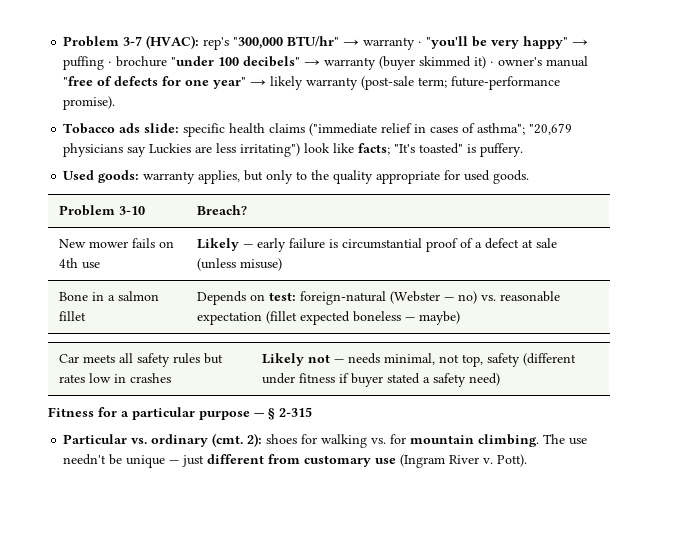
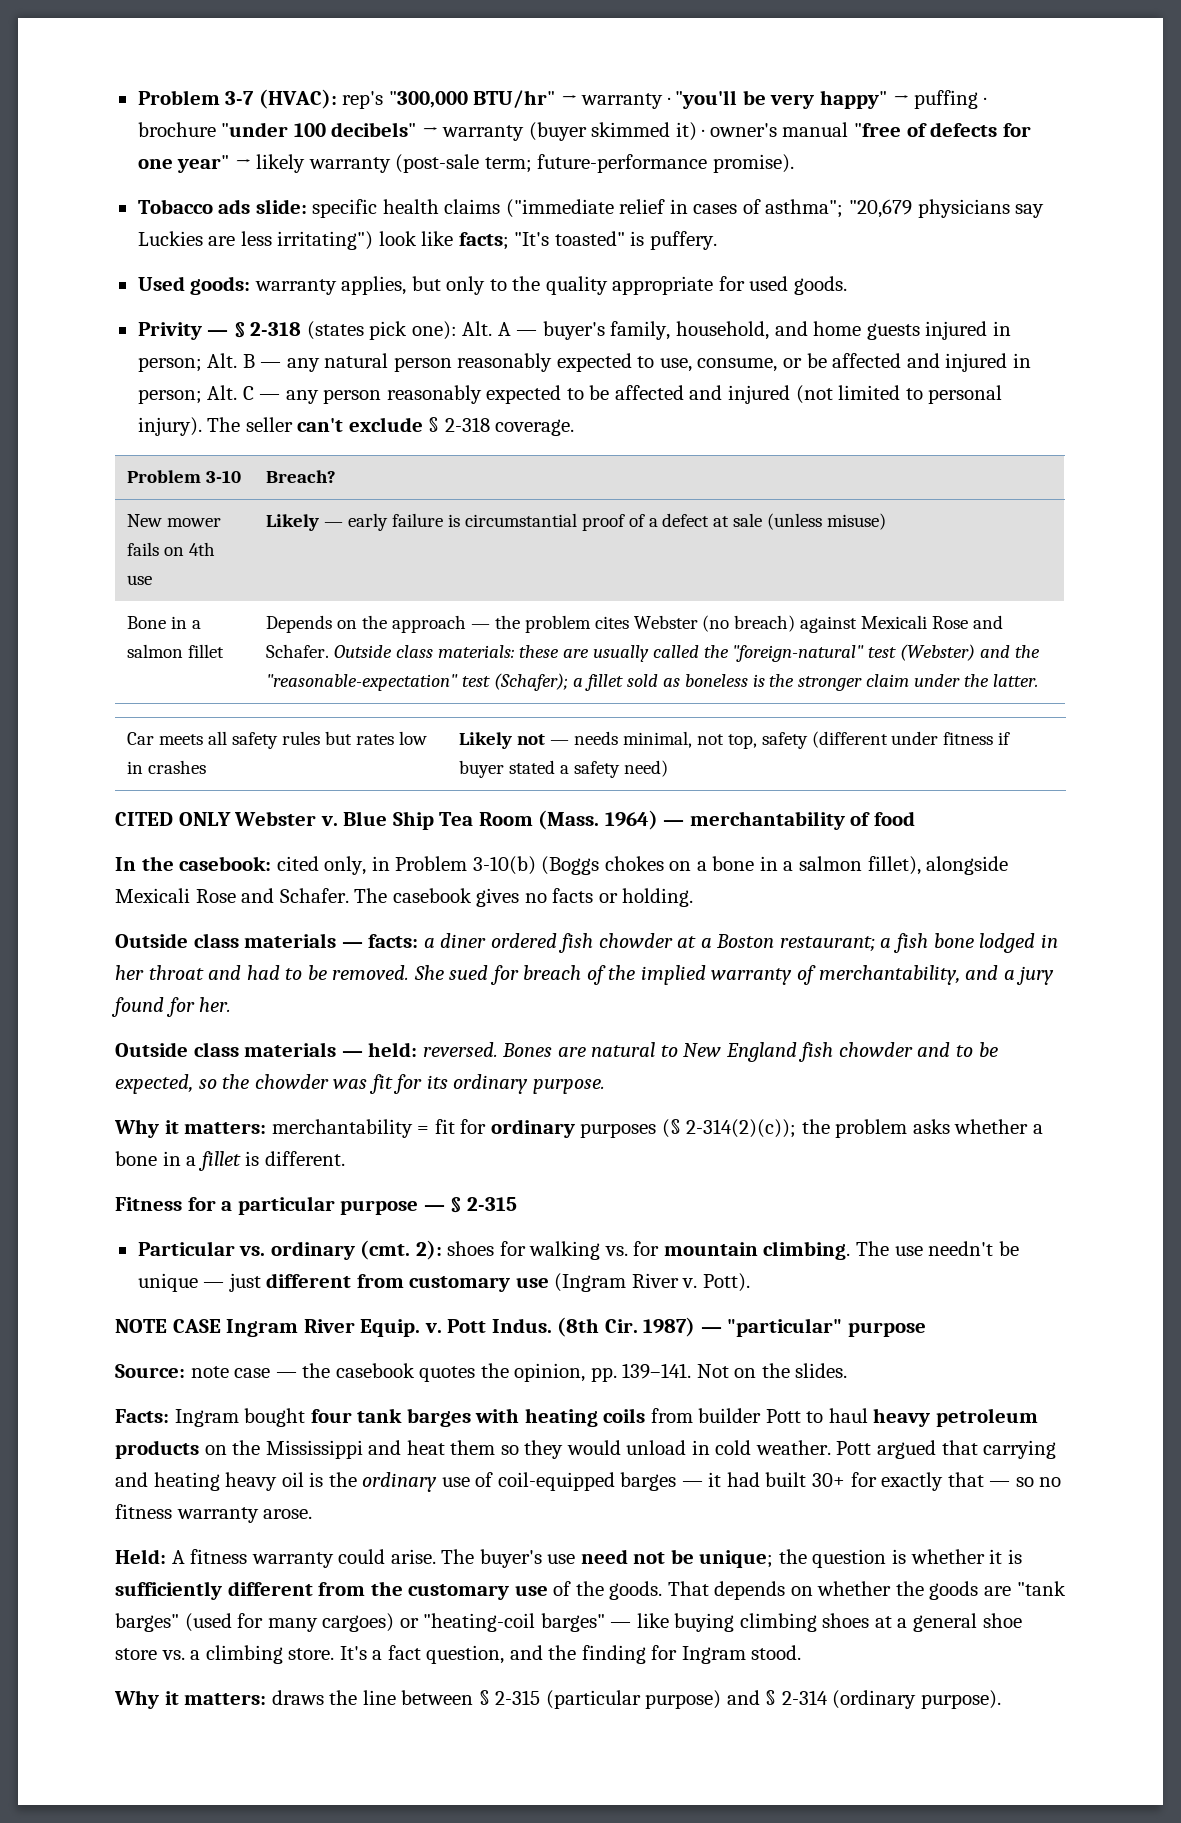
+ Privity — § 2-318 (states pick one): Alt. A — buyer's family, household, and home guests injured in person; Alt. B — any natural person reasonably expected to use, consume, or be affected and injured in person; Alt. C — any person reasonably expected to be affected and injured (not limited to personal injury). The seller can't exclude § 2-318 coverage.
- Depends on test: foreign-natural (Webster — no) vs. reasonable expectation (fillet expected boneless — maybe)
+ Depends on the approach — the problem cites Webster (no breach) against Mexicali Rose and Schafer. Outside class materials: these are usually called the "foreign-natural" test (Webster) and the "reasonable-expectation" test (Schafer); a fillet sold as boneless is the stronger claim under the latter.
+ CITED ONLY Webster v. Blue Ship Tea Room (Mass. 1964) — merchantability of food
+ In the casebook: cited only, in Problem 3-10(b) (Boggs chokes on a bone in a salmon fillet), alongside Mexicali Rose and Schafer. The casebook gives no facts or holding.
+ Outside class materials — facts: a diner ordered fish chowder at a Boston restaurant; a fish bone lodged in her throat and had to be removed. She sued for breach of the implied warranty of merchantability, and a jury found for her.
+ Outside class materials — held: reversed. Bones are natural to New England fish chowder and to be expected, so the chowder was fit for its ordinary purpose.
+ Why it matters: merchantability = fit for ordinary purposes (§ 2-314(2)(c)); the problem asks whether a bone in a fillet is different.
+ NOTE CASE Ingram River Equip. v. Pott Indus. (8th Cir. 1987) — "particular" purpose
+ Source: note case — the casebook quotes the opinion, pp. 139–141. Not on the slides.
+ Facts: Ingram bought four tank barges with heating coils from builder Pott to haul heavy petroleum products on the Mississippi and heat them so they would unload in cold weather. Pott argued that carrying and heating heavy oil is the ordinary use of coil-equipped barges — it had built 30+ for exactly that — so no fitness warranty arose.
+ Held: A fitness warranty could arise. The buyer's use need not be unique; the question is whether it is sufficiently different from the customary use of the goods. That depends on whether the goods are "tank barges" (used for many cargoes) or "heating-coil barges" — like buying climbing shoes at a general shoe store vs. a climbing store. It's a fact question, and the finding for Ingram stood.
+ Why it matters: draws the line between § 2-315 (particular purpose) and § 2-314 (ordinary purpose).

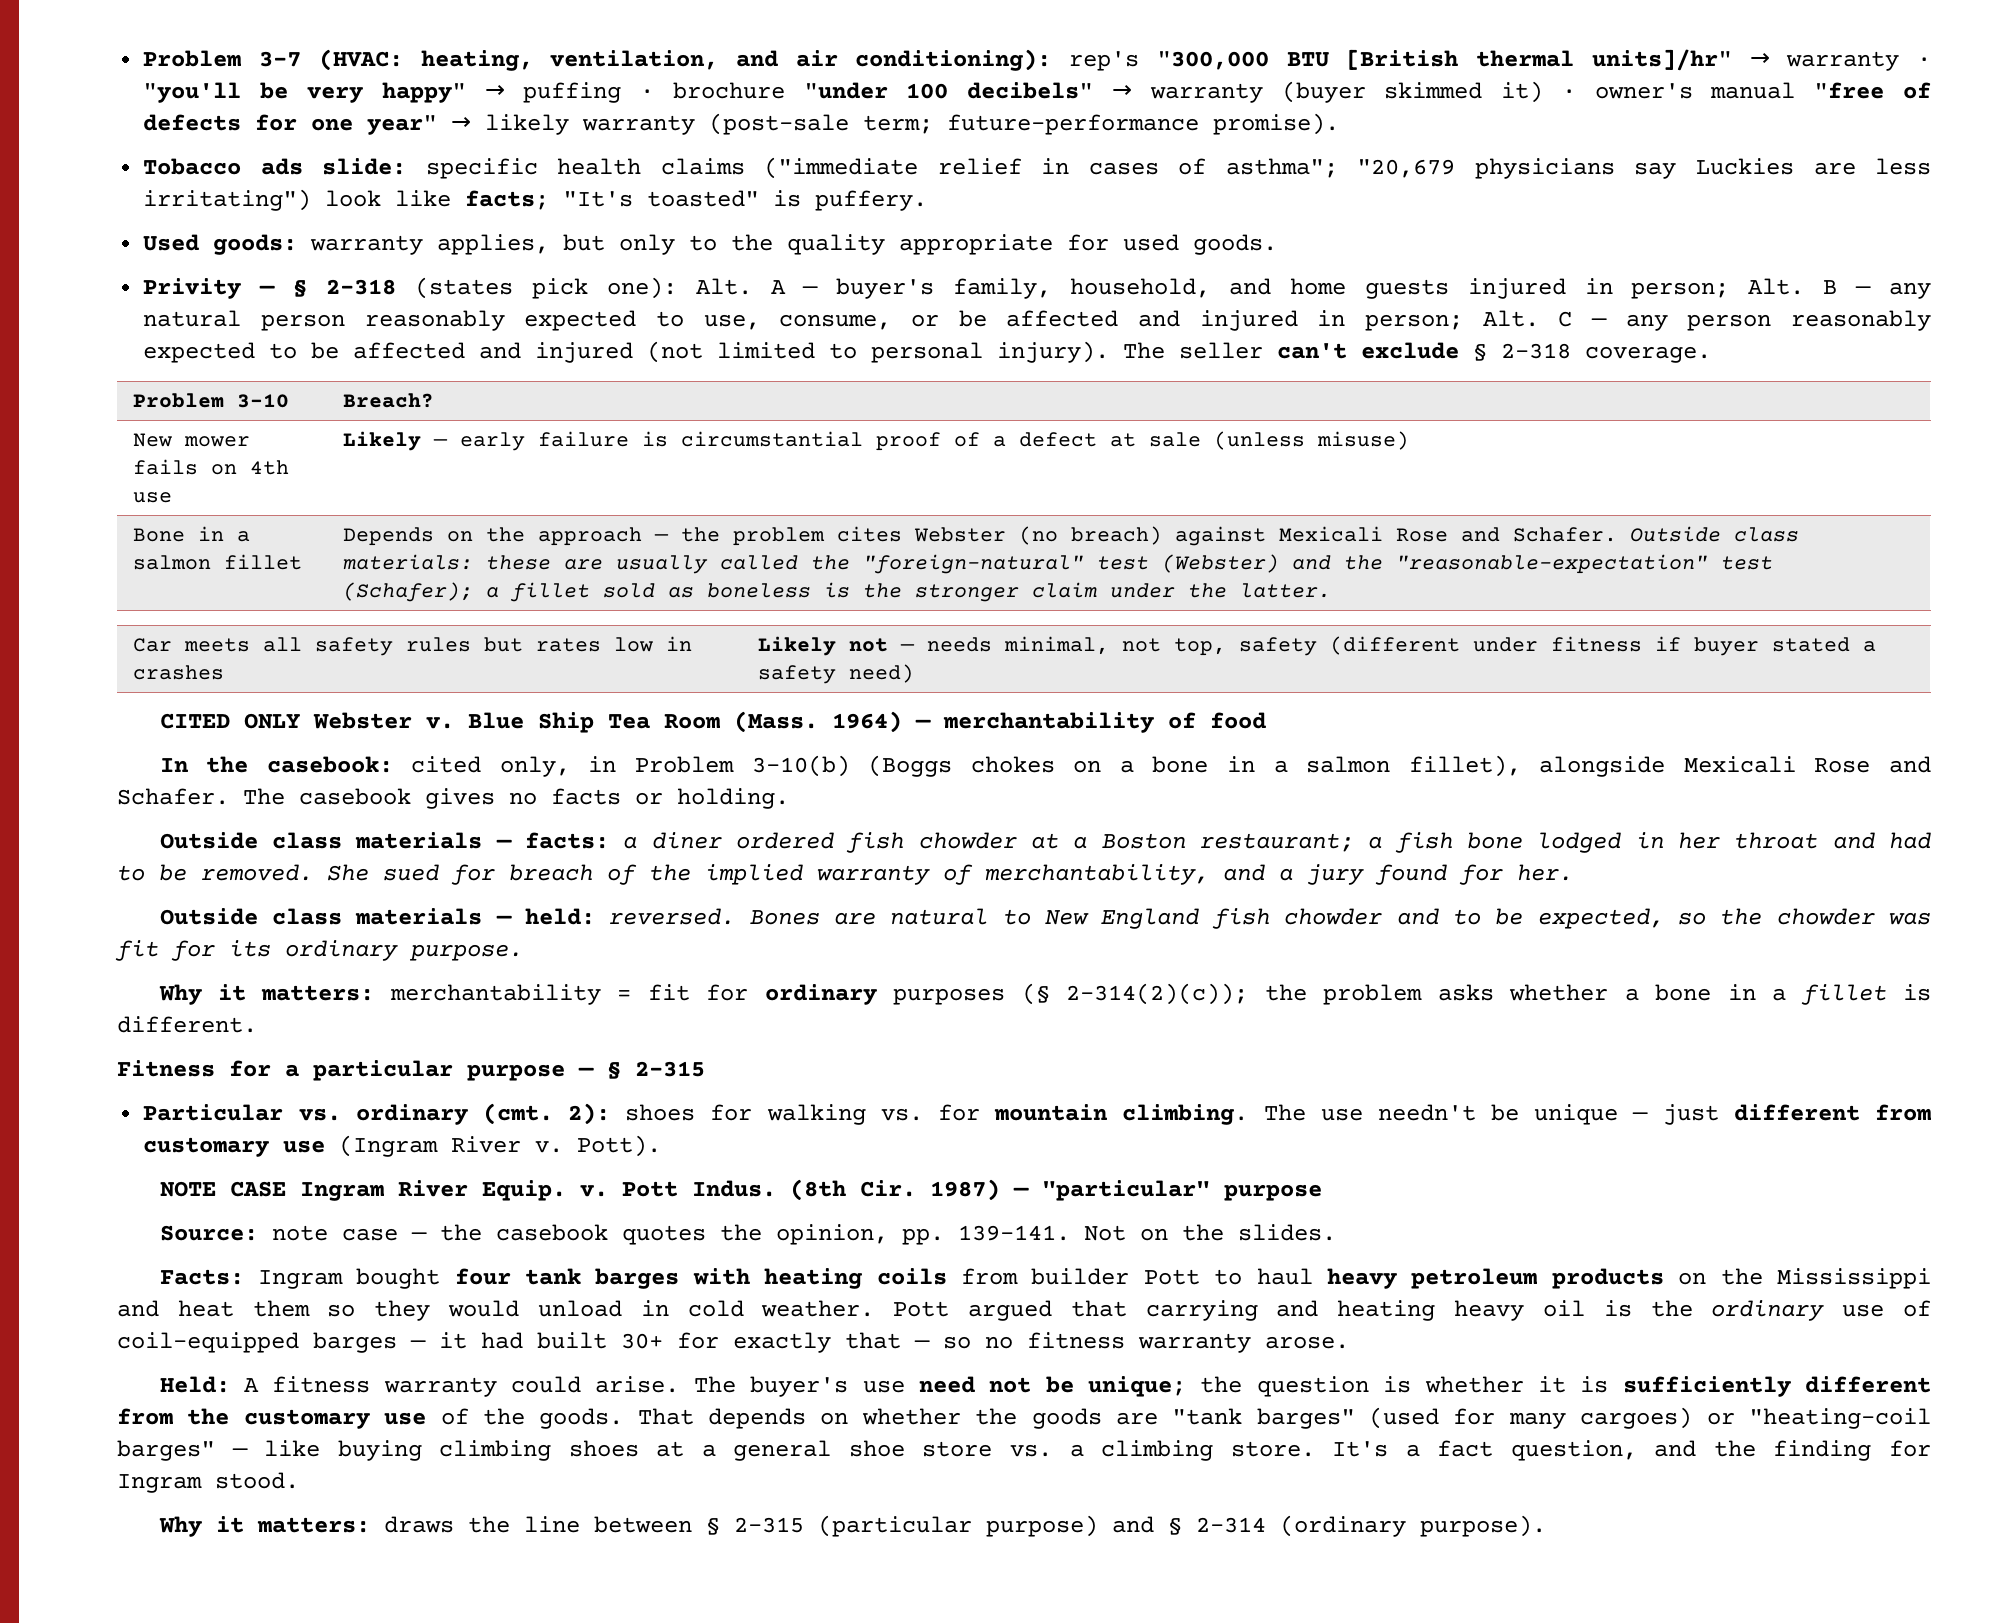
- Problem 3-7 (HVAC): rep's "300,000 BTU/hr" → warranty · "you'll be very happy" → puffing · brochure "under 100 decibels" → warranty (buyer skimmed it) · owner's manual "free of defects for one year" → likely warranty (post-sale term; future-performance promise).
+ Problem 3-7 (HVAC: heating, ventilation, and air conditioning): rep's "300,000 BTU [British thermal units]/hr" → warranty · "you'll be very happy" → puffing · brochure "under 100 decibels" → warranty (buyer skimmed it) · owner's manual "free of defects for one year" → likely warranty (post-sale term; future-performance promise).

